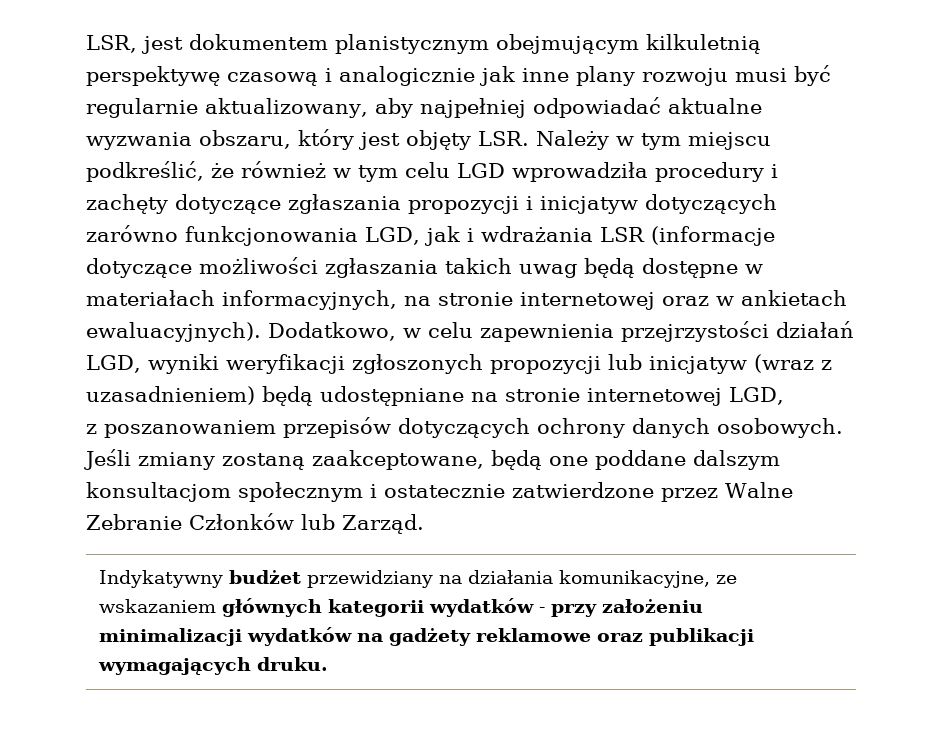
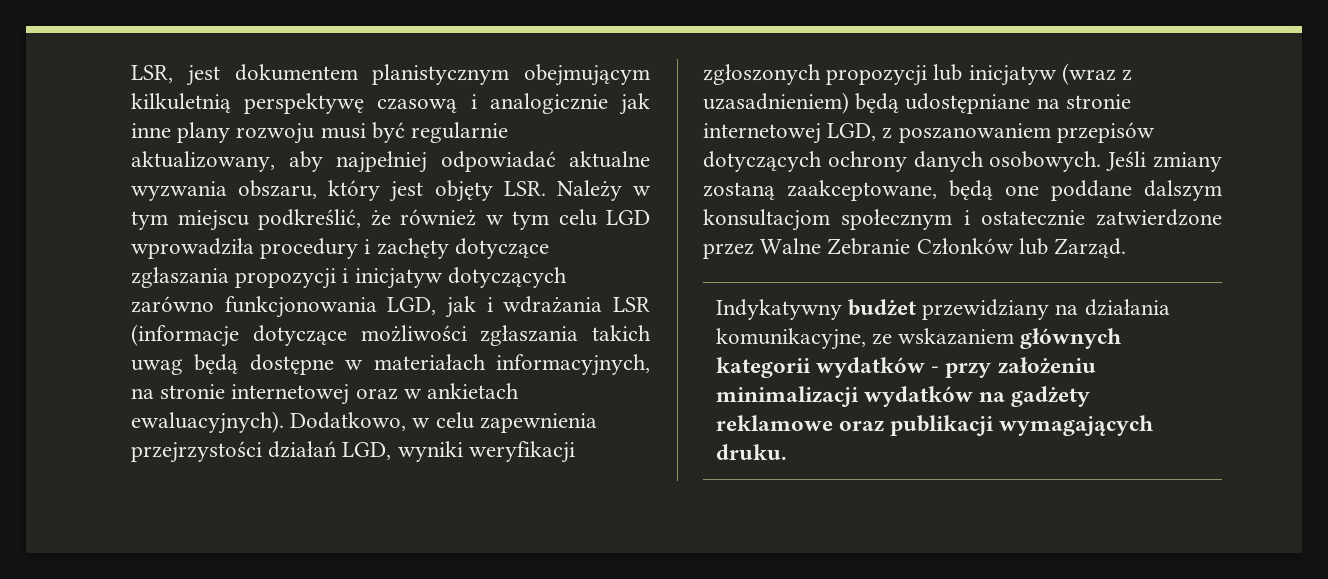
- Dodatkowo, w celu zapewnienia przejrzystości działań LGD, wyniki weryfikacji zgłoszonych propozycji lub inicjatyw (wraz z uzasadnieniem) będą udostępniane na stronie internetowej LGD,
- z poszanowaniem przepisów dotyczących ochrony danych osobowych.
+ Dodatkowo, w celu zapewnienia przejrzystości działań LGD, wyniki weryfikacji zgłoszonych propozycji lub inicjatyw (wraz z uzasadnieniem) będą udostępniane na stronie internetowej LGD, z poszanowaniem przepisów dotyczących ochrony danych osobowych.

